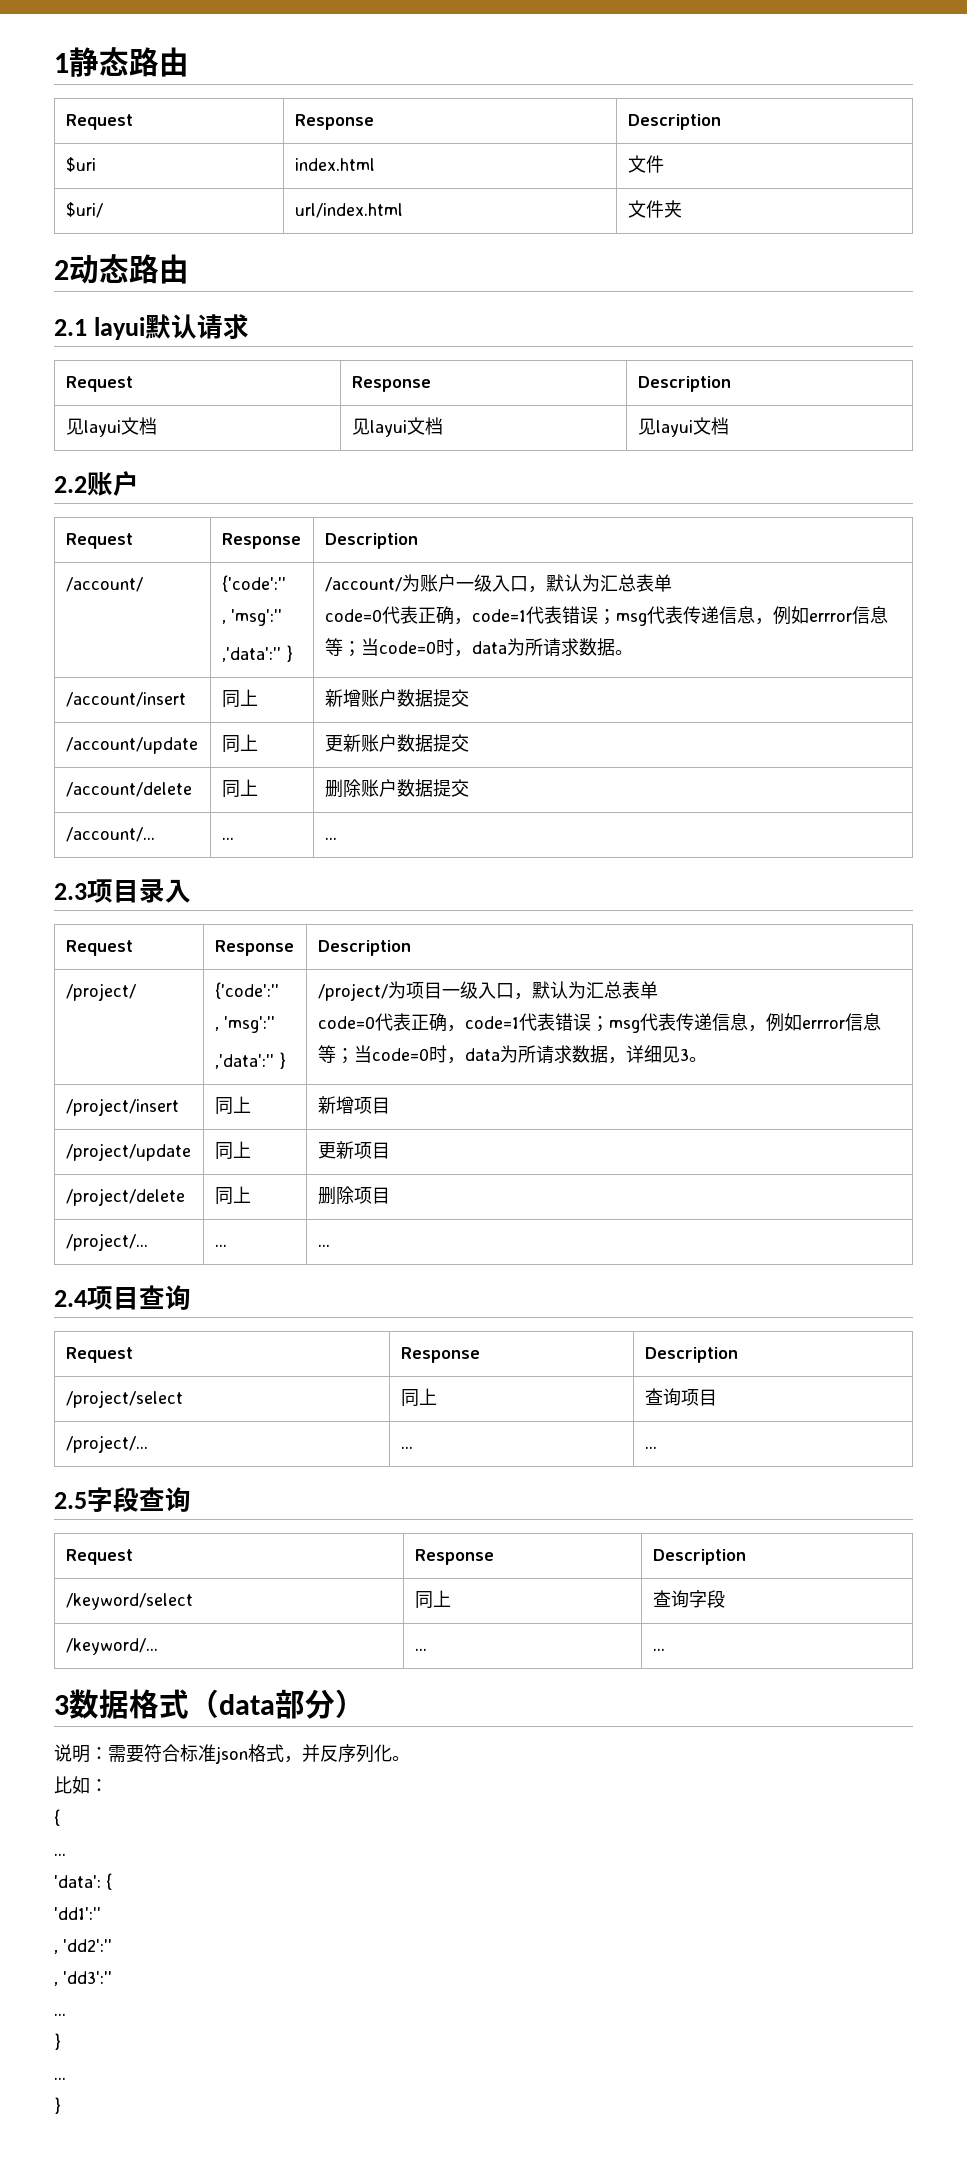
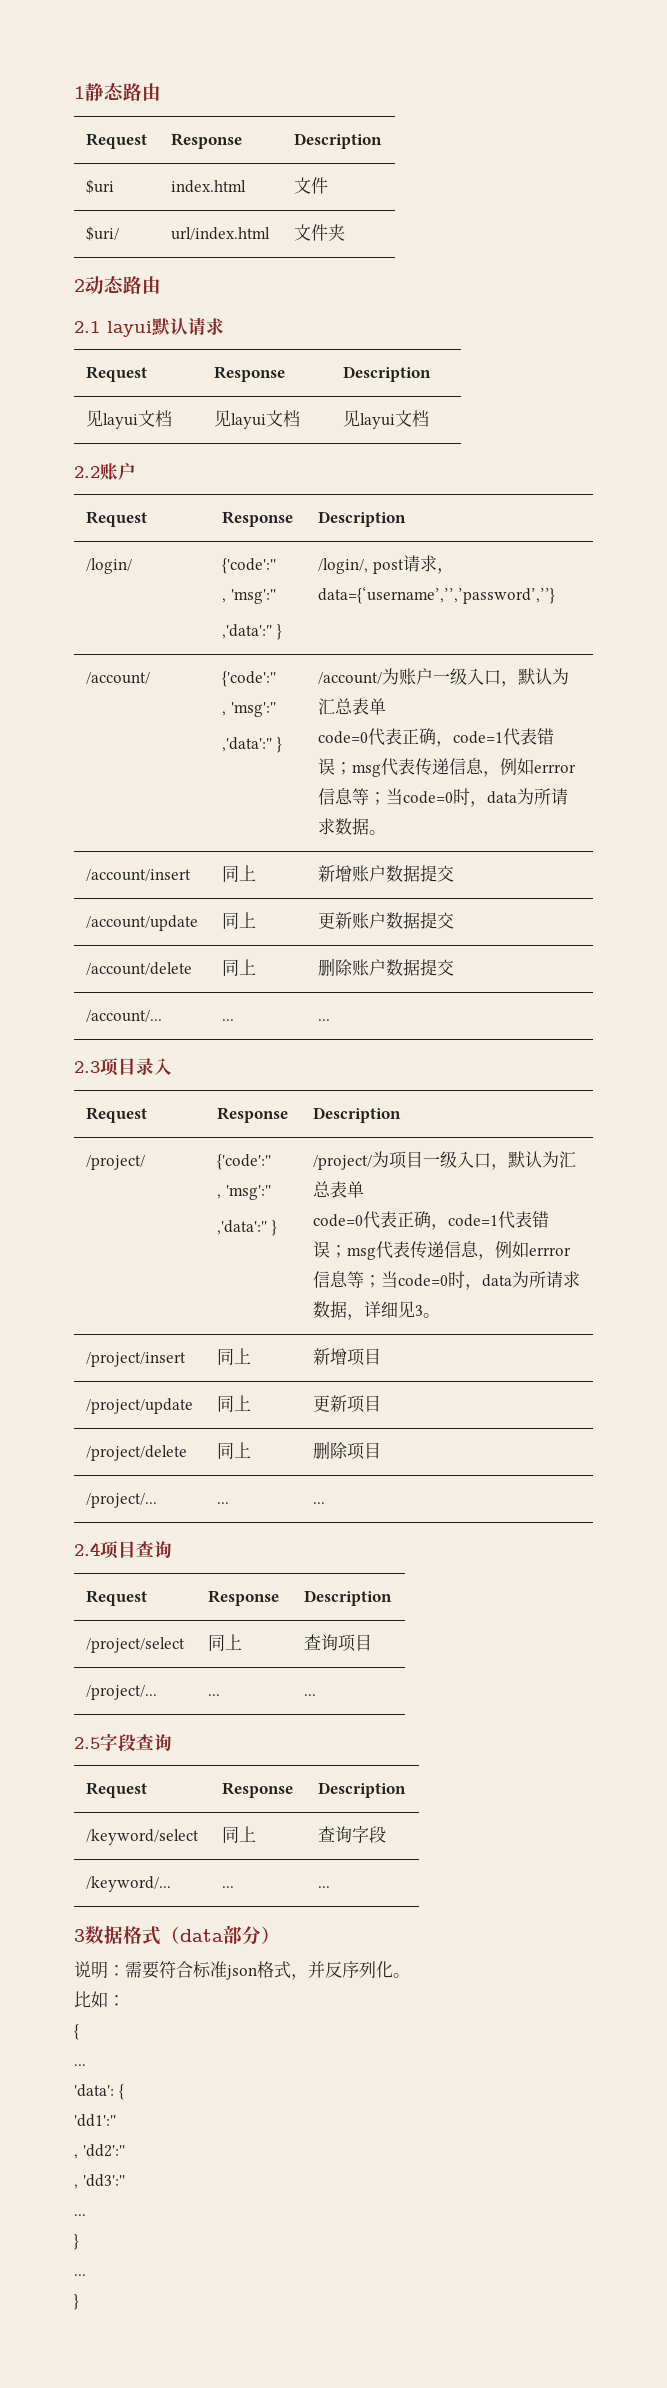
+ /login/ | {'code':''
+ , 'msg':''
+ ,'data':'' } | /login/, post请求，data={‘username’,’’,’password’,’’}

